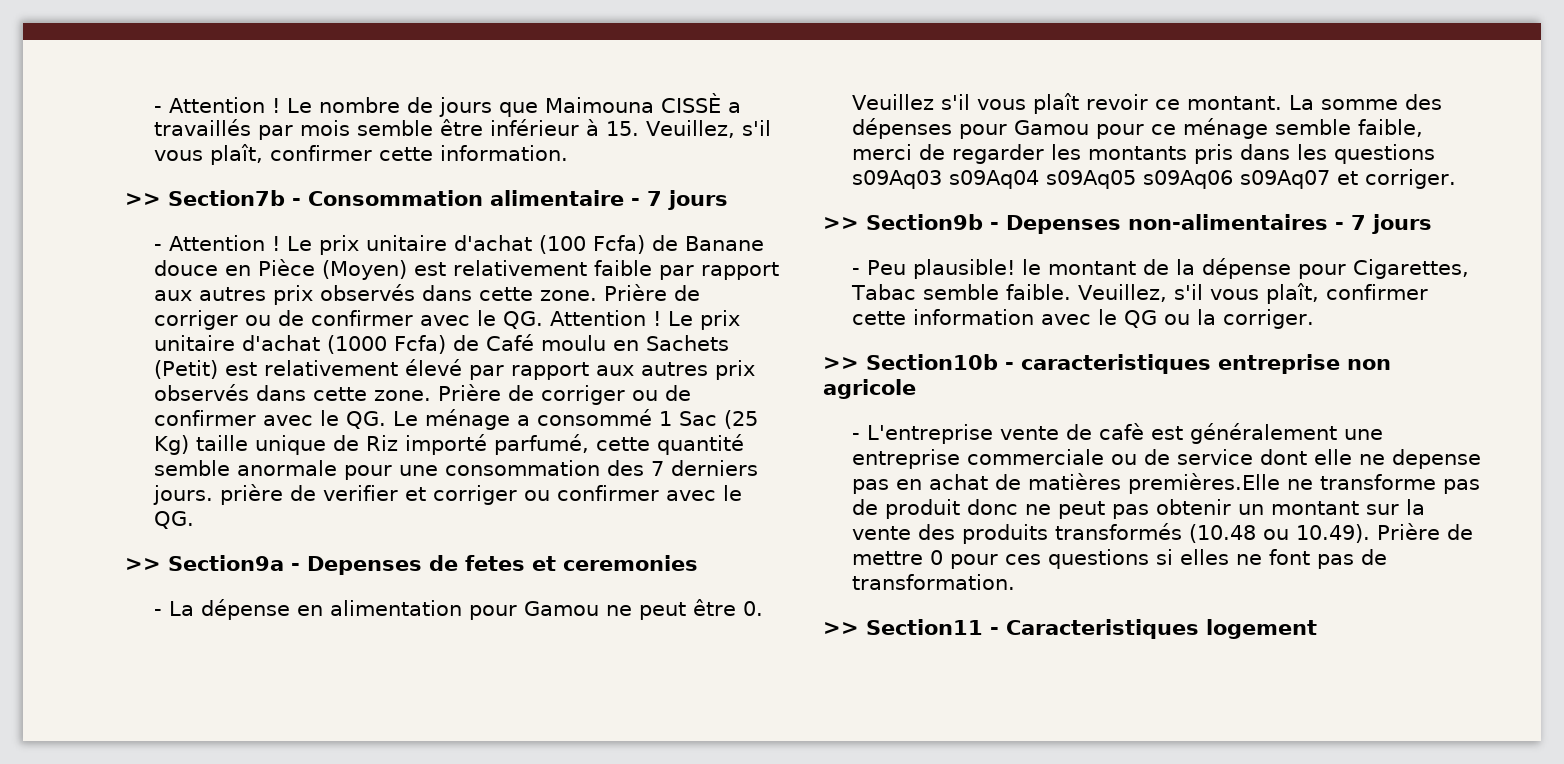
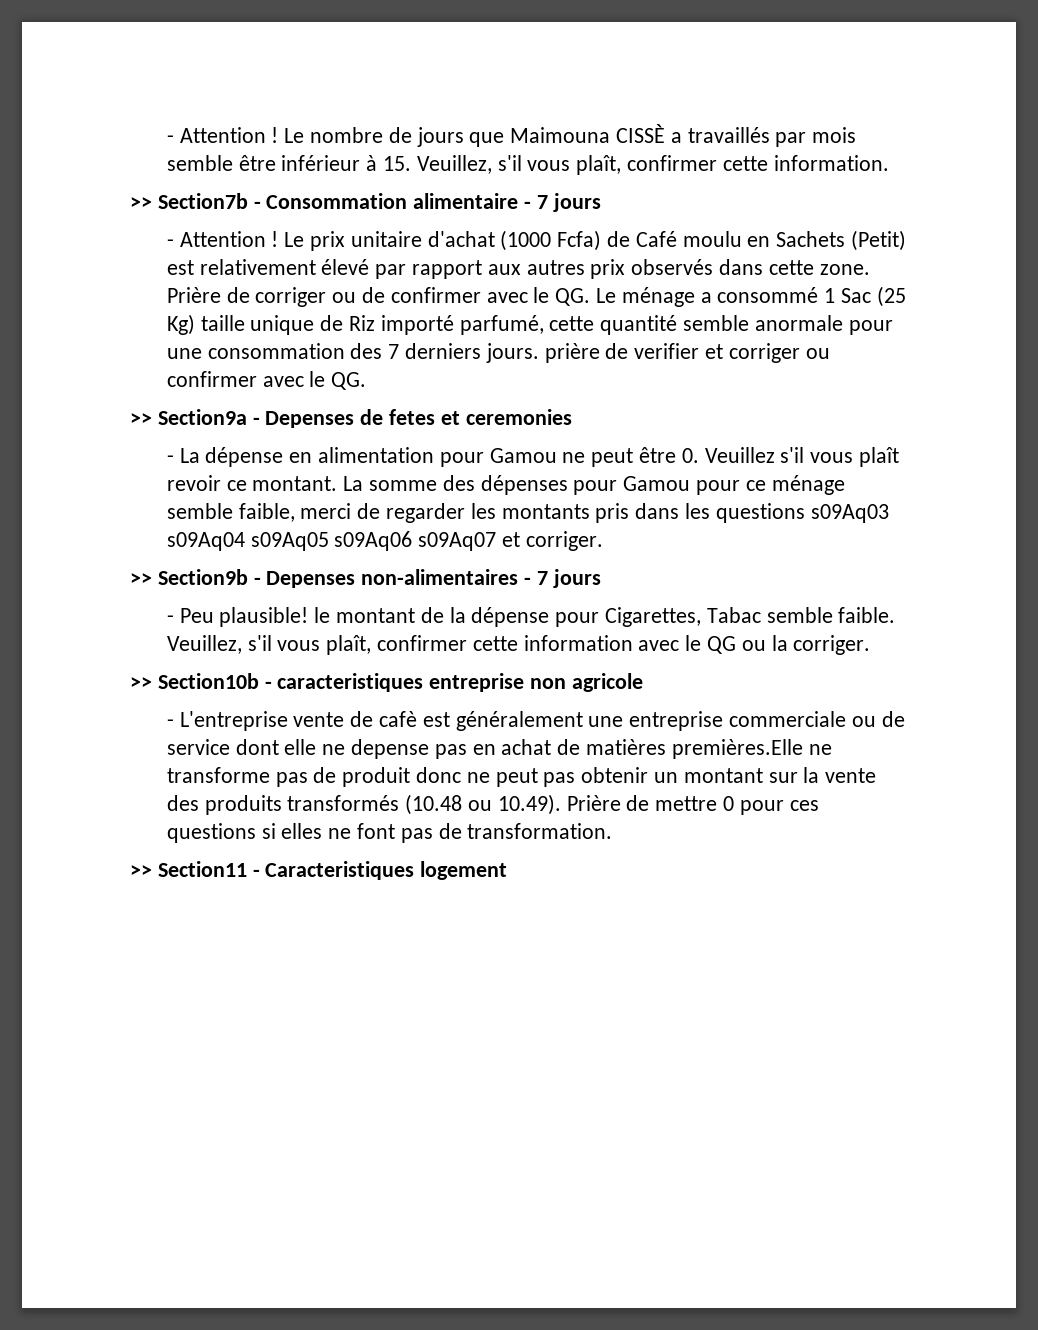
- Le prix unitaire d'achat (100 Fcfa) de Banane douce en Pièce (Moyen) est relativement faible par rapport aux autres prix observés dans cette zone. Prière de corriger ou de confirmer avec le QG. Attention ! Le prix unitaire d'achat (1000 Fcfa) de Café moulu en Sachets (Petit) est relativement élevé par rapport aux autres prix observés dans cette zone.
+ Le prix unitaire d'achat (1000 Fcfa) de Café moulu en Sachets (Petit) est relativement élevé par rapport aux autres prix observés dans cette zone.

